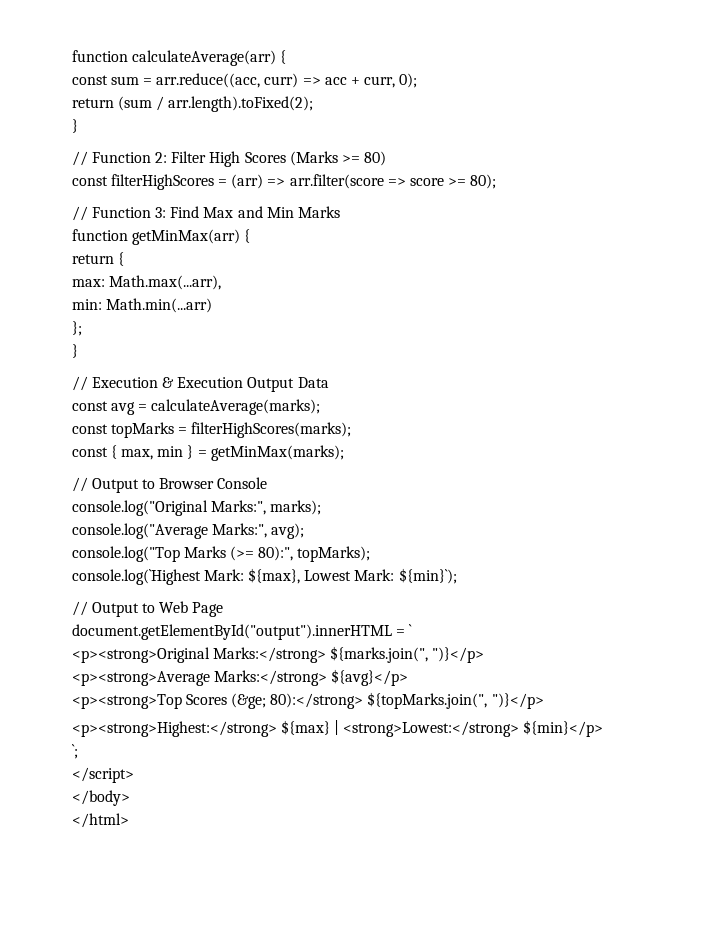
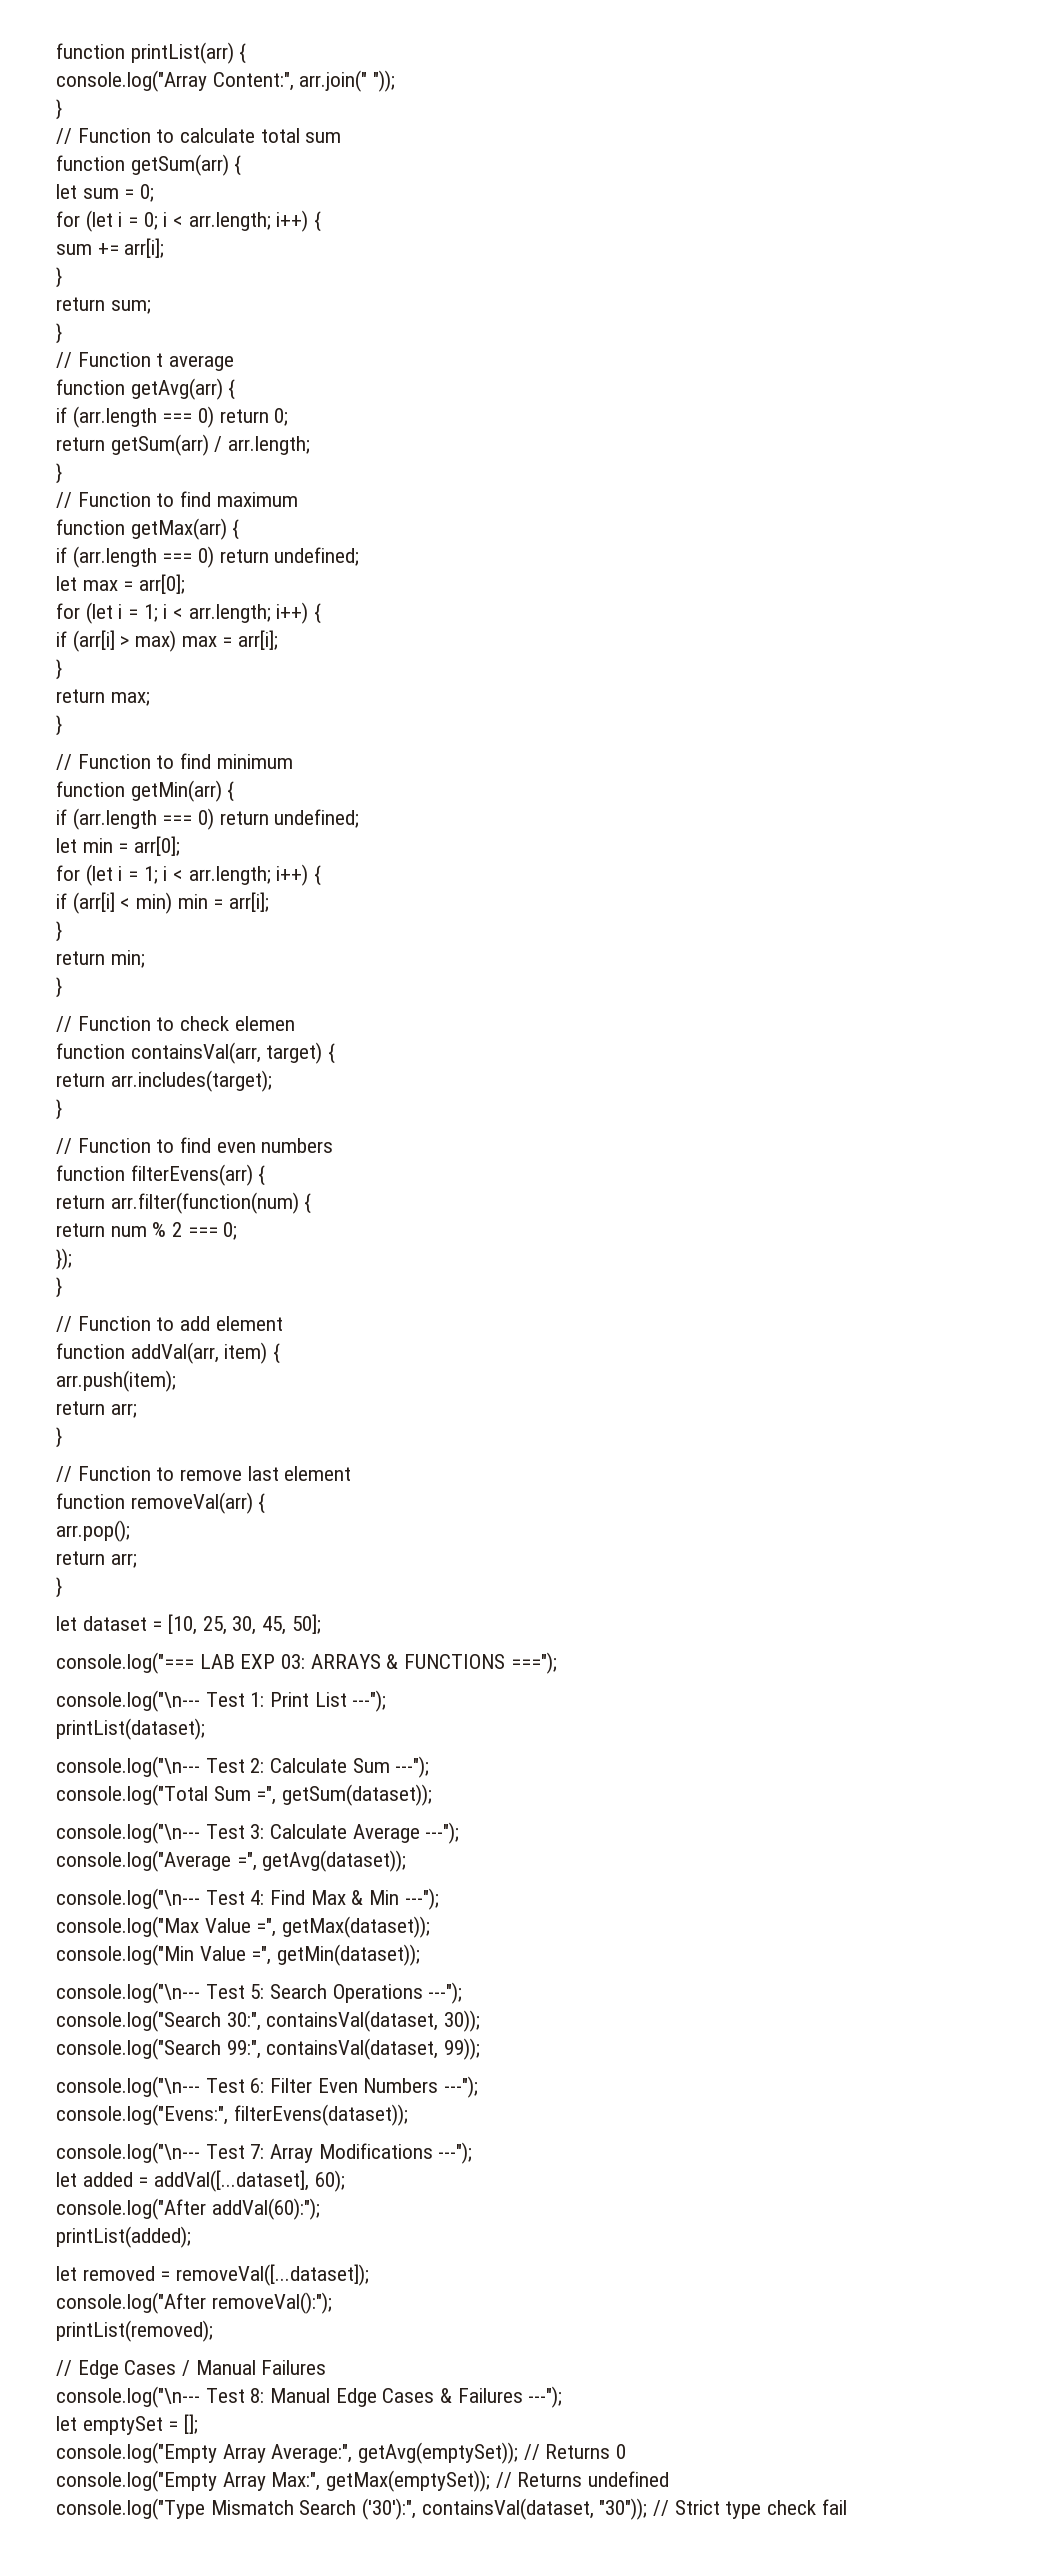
- function calculateAverage(arr) {
- const sum = arr.reduce((acc, curr) => acc + curr, 0);
- return (sum / arr.length).toFixed(2);
+ function printList(arr) {
+ console.log("Array Content:", arr.join(" "));
  }
- // Function 2: Filter High Scores (Marks >= 80)
- const filterHighScores = (arr) => arr.filter(score => score >= 80);
- // Function 3: Find Max and Min Marks
- function getMinMax(arr) {
- return {
- max: Math.max(...arr),
- min: Math.min(...arr)
- };
+ // Function to calculate total sum
+ function getSum(arr) {
+ let sum = 0;
+ for (let i = 0; i < arr.length; i++) {
+ sum += arr[i];
  }
- // Execution & Execution Output Data
- const avg = calculateAverage(marks);
- const topMarks = filterHighScores(marks);
- const { max, min } = getMinMax(marks);
- // Output to Browser Console
- console.log("Original Marks:", marks);
- console.log("Average Marks:", avg);
- console.log("Top Marks (>= 80):", topMarks);
- console.log(`Highest Mark: ${max}, Lowest Mark: ${min}`);
- // Output to Web Page
- document.getElementById("output").innerHTML = `
- <p><strong>Original Marks:</strong> ${marks.join(", ")}</p>
- <p><strong>Average Marks:</strong> ${avg}</p>
- <p><strong>Top Scores (&ge; 80):</strong> ${topMarks.join(", ")}</p>
- <p><strong>Highest:</strong> ${max} | <strong>Lowest:</strong> ${min}</p>
- `;
- </script>
- </body>
- </html>
+ return sum;
+ }
+ // Function t average
+ function getAvg(arr) {
+ if (arr.length === 0) return 0;
+ return getSum(arr) / arr.length;
+ }
+ // Function to find maximum
+ function getMax(arr) {
+ if (arr.length === 0) return undefined;
+ let max = arr[0];
+ for (let i = 1; i < arr.length; i++) {
+ if (arr[i] > max) max = arr[i];
+ }
+ return max;
+ }
+ // Function to find minimum
+ function getMin(arr) {
+ if (arr.length === 0) return undefined;
+ let min = arr[0];
+ for (let i = 1; i < arr.length; i++) {
+ if (arr[i] < min) min = arr[i];
+ }
+ return min;
+ }
+ // Function to check elemen
+ function containsVal(arr, target) {
+ return arr.includes(target);
+ }
+ // Function to find even numbers
+ function filterEvens(arr) {
+ return arr.filter(function(num) {
+ return num % 2 === 0;
+ });
+ }
+ // Function to add element
+ function addVal(arr, item) {
+ arr.push(item);
+ return arr;
+ }
+ // Function to remove last element
+ function removeVal(arr) {
+ arr.pop();
+ return arr;
+ }
+ let dataset = [10, 25, 30, 45, 50];
+ console.log("=== LAB EXP 03: ARRAYS & FUNCTIONS ===");
+ console.log("\n--- Test 1: Print List ---");
+ printList(dataset);
+ console.log("\n--- Test 2: Calculate Sum ---");
+ console.log("Total Sum =", getSum(dataset));
+ console.log("\n--- Test 3: Calculate Average ---");
+ console.log("Average =", getAvg(dataset));
+ console.log("\n--- Test 4: Find Max & Min ---");
+ console.log("Max Value =", getMax(dataset));
+ console.log("Min Value =", getMin(dataset));
+ console.log("\n--- Test 5: Search Operations ---");
+ console.log("Search 30:", containsVal(dataset, 30));
+ console.log("Search 99:", containsVal(dataset, 99));
+ console.log("\n--- Test 6: Filter Even Numbers ---");
+ console.log("Evens:", filterEvens(dataset));
+ console.log("\n--- Test 7: Array Modifications ---");
+ let added = addVal([...dataset], 60);
+ console.log("After addVal(60):");
+ printList(added);
+ let removed = removeVal([...dataset]);
+ console.log("After removeVal():");
+ printList(removed);
+ // Edge Cases / Manual Failures
+ console.log("\n--- Test 8: Manual Edge Cases & Failures ---");
+ let emptySet = [];
+ console.log("Empty Array Average:", getAvg(emptySet)); // Returns 0
+ console.log("Empty Array Max:", getMax(emptySet)); // Returns undefined
+ console.log("Type Mismatch Search ('30'):", containsVal(dataset, "30")); // Strict type check fail

